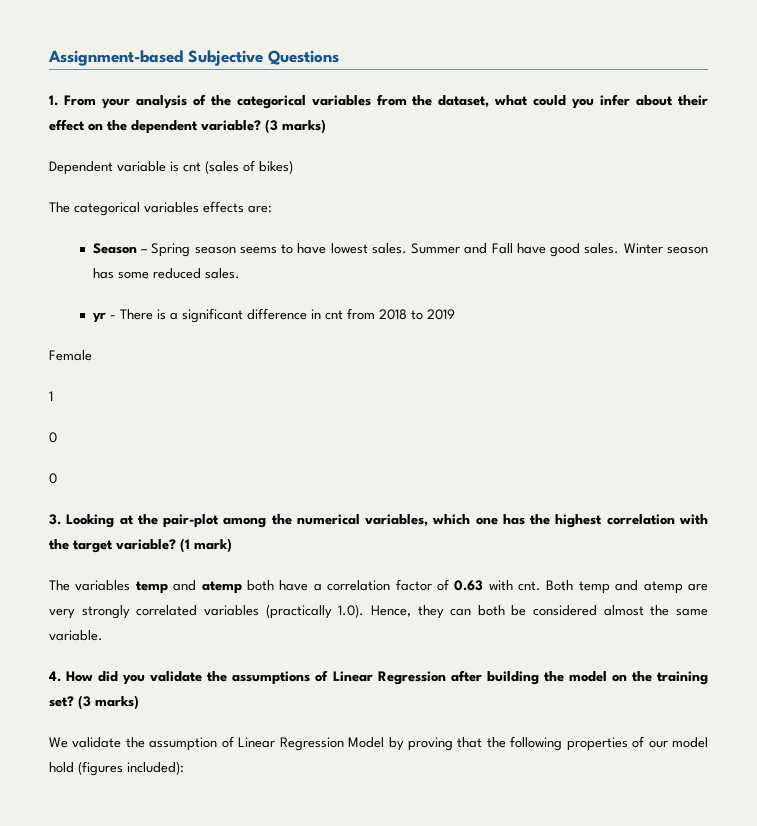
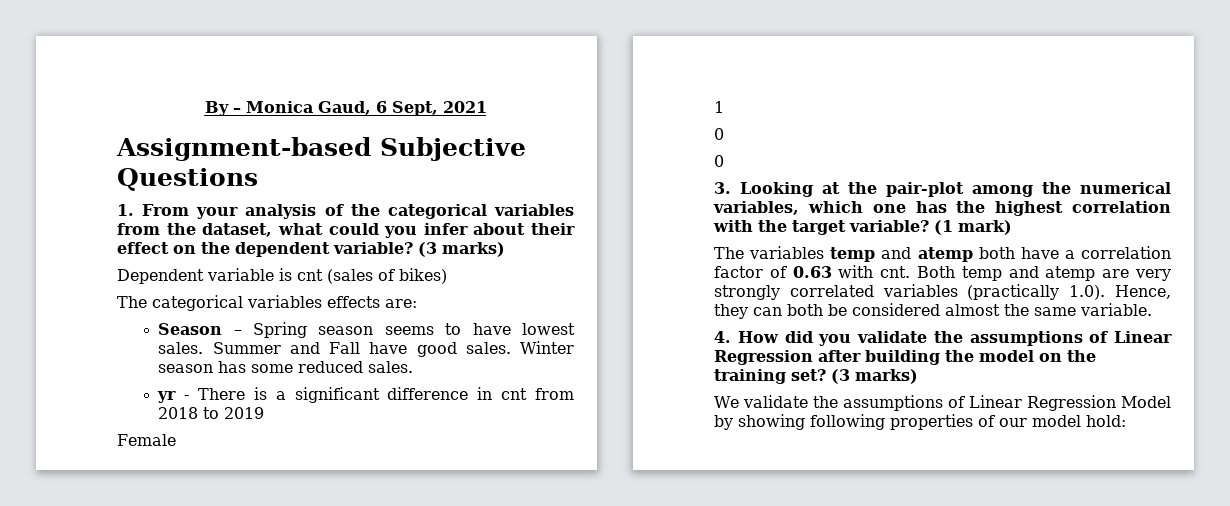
+ By – Monica Gaud, 6 Sept, 2021
- We validate the assumption of Linear Regression Model by proving that the following properties of our model hold (figures included):
+ We validate the assumptions of Linear Regression Model by showing following properties of our model hold:

